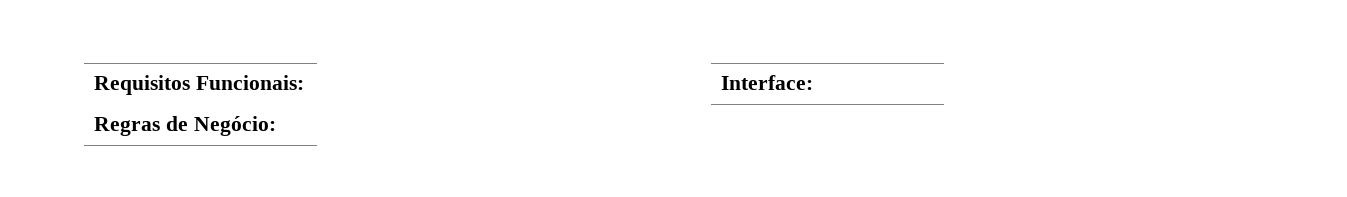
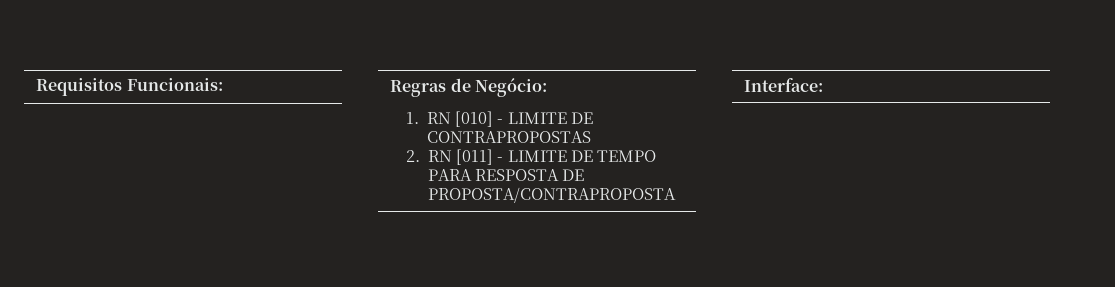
  Regras de Negócio:
+ 1. RN [010] - LIMITE DE CONTRAPROPOSTAS
+ 2. RN [011] - LIMITE DE TEMPO PARA RESPOSTA DE PROPOSTA/CONTRAPROPOSTA

